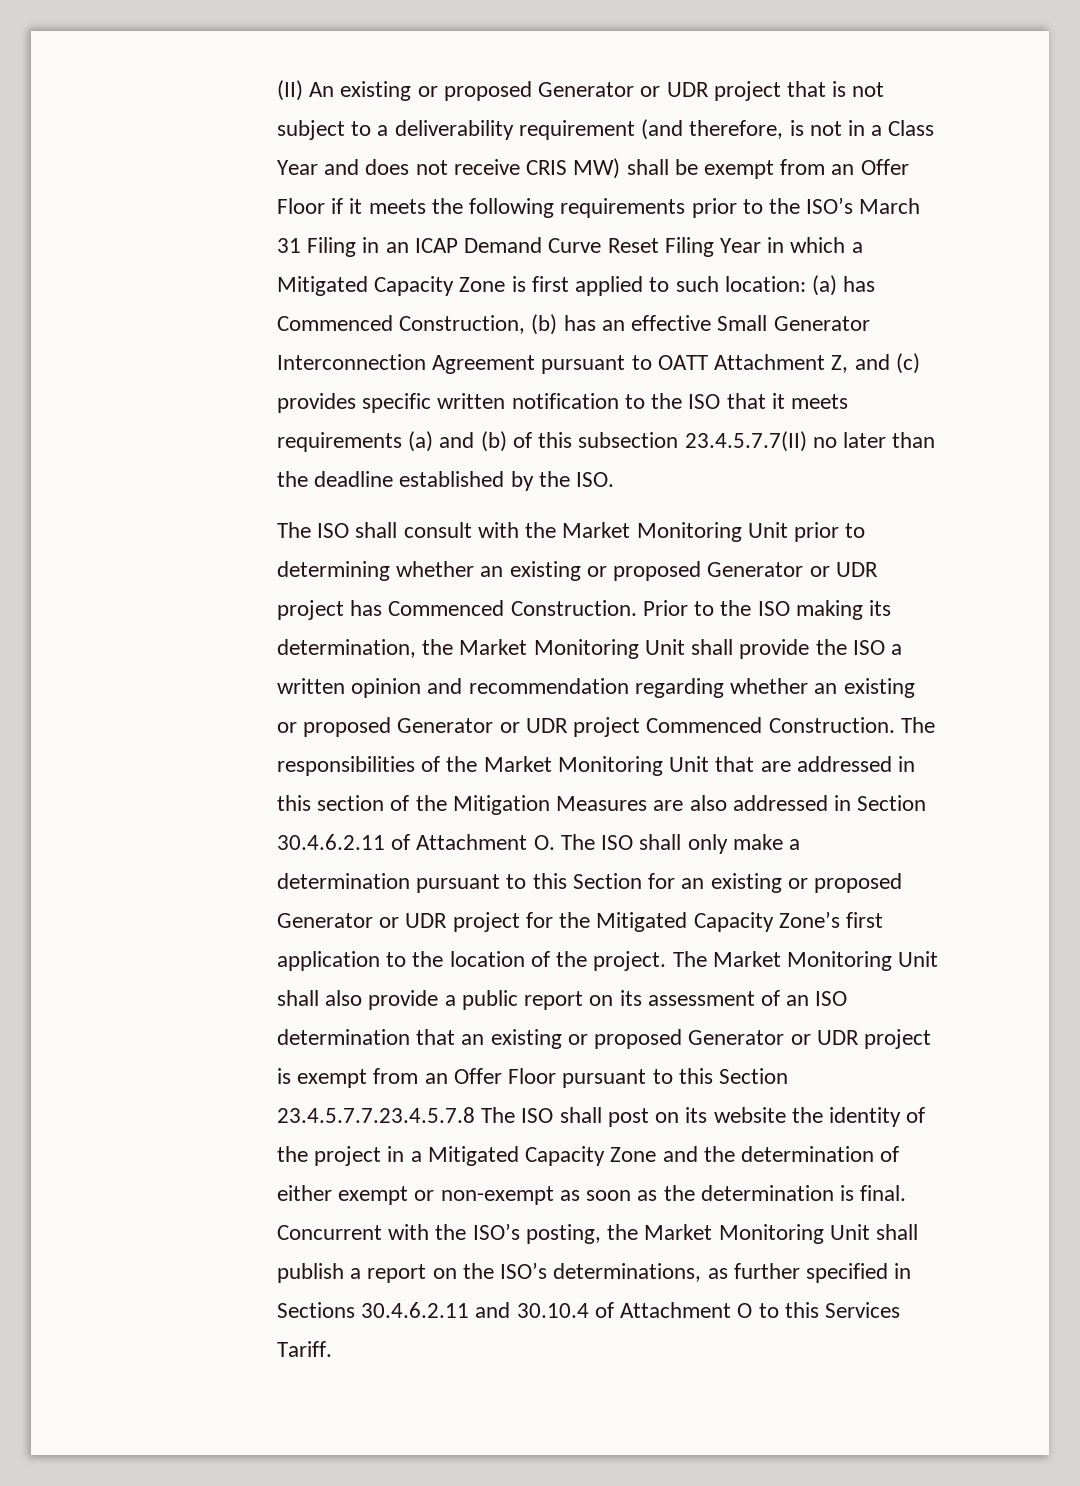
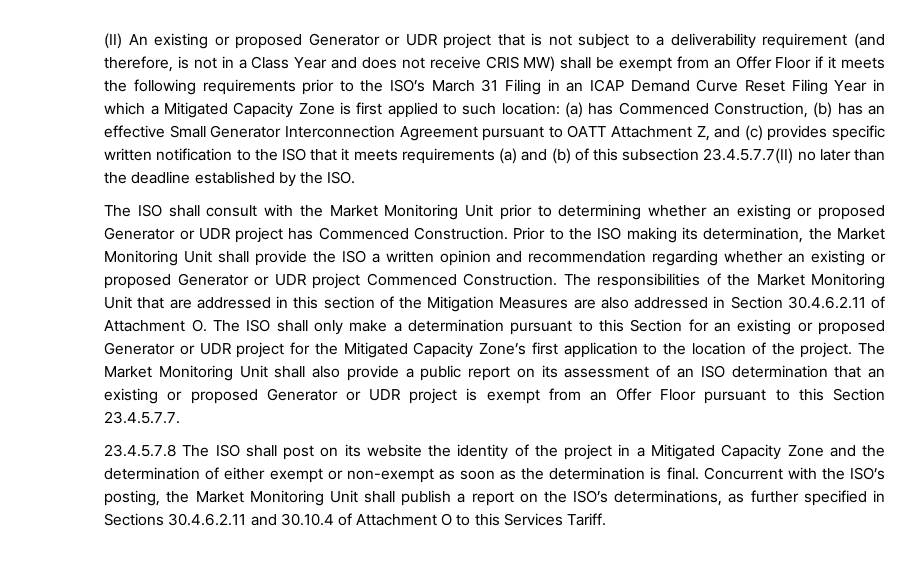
- The Market Monitoring Unit shall also provide a public report on its assessment of an ISO determination that an existing or proposed Generator or UDR project is exempt from an Offer Floor pursuant to this Section 23.4.5.7.7.23.4.5.7.8 The ISO shall post on its website the identity of the project in a Mitigated Capacity Zone and the determination of either exempt or non-exempt as soon as the determination is final.
+ The Market Monitoring Unit shall also provide a public report on its assessment of an ISO determination that an existing or proposed Generator or UDR project is exempt from an Offer Floor pursuant to this Section 23.4.5.7.7.
+ 23.4.5.7.8 The ISO shall post on its website the identity of the project in a Mitigated Capacity Zone and the determination of either exempt or non-exempt as soon as the determination is final.

